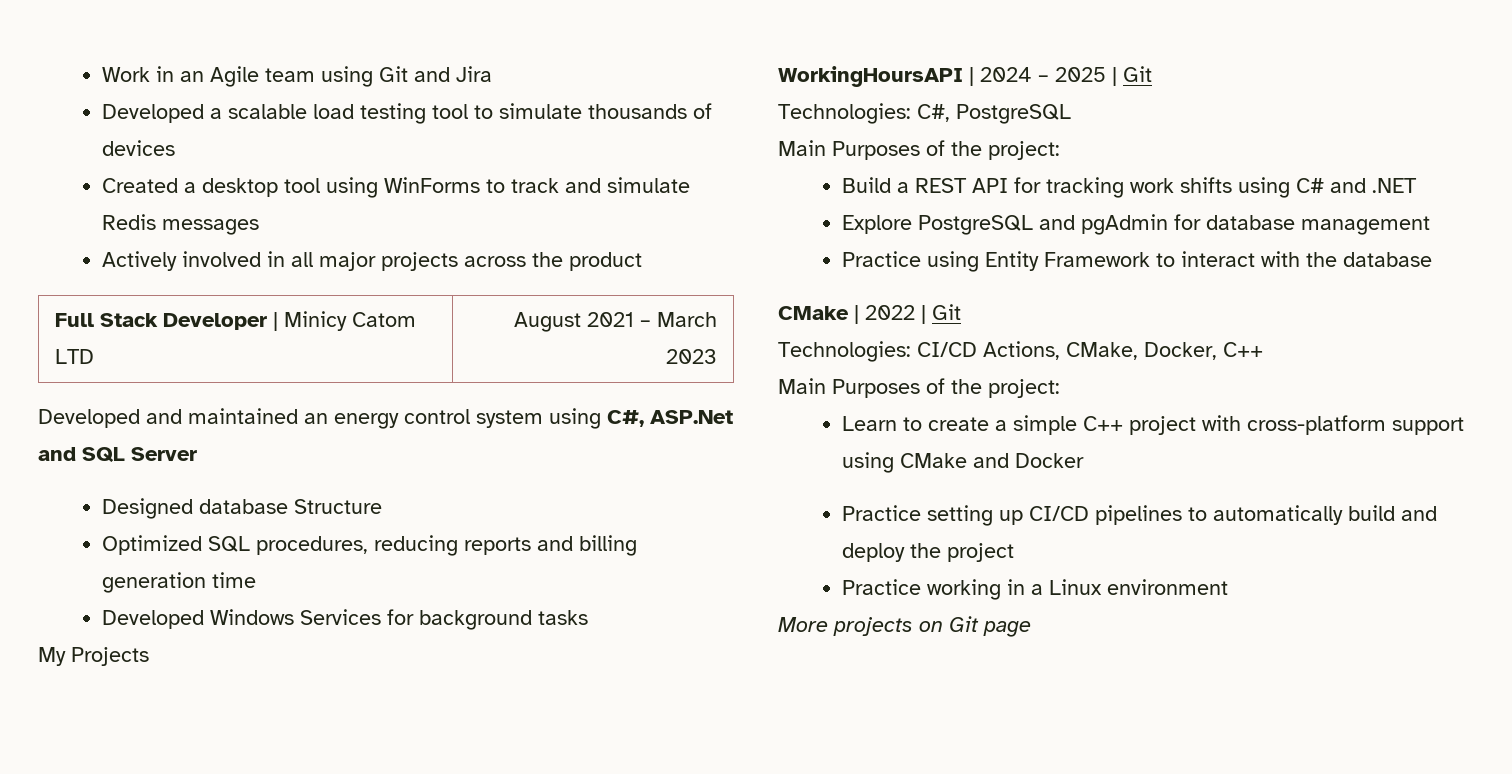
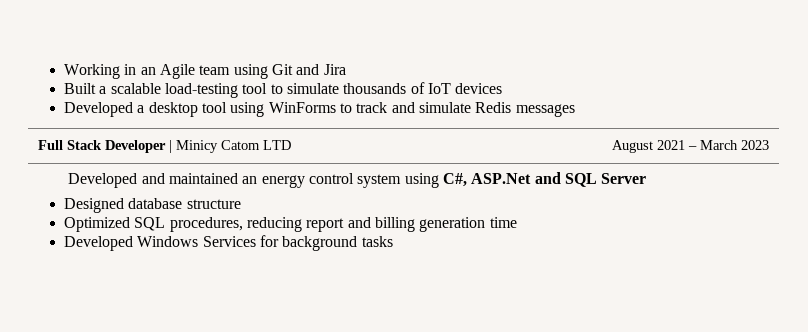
- Work in an Agile team using Git and Jira
+ Working in an Agile team using Git and Jira
- Developed a scalable load testing tool to simulate thousands of devices
+ Built a scalable load-testing tool to simulate thousands of IoT devices
- Created a desktop tool using WinForms to track and simulate Redis messages
+ Developed a desktop tool using WinForms to track and simulate Redis messages
- Actively involved in all major projects across the product
- Designed database Structure
+ Designed database structure
- Optimized SQL procedures, reducing reports and billing generation time
+ Optimized SQL procedures, reducing report and billing generation time
- My Projects
- WorkingHoursAPI | 2024 – 2025 | Git
- Technologies: C#, PostgreSQL
- Main Purposes of the project:
- Build a REST API for tracking work shifts using C# and .NET
- Explore PostgreSQL and pgAdmin for database management
- Practice using Entity Framework to interact with the database
- CMake | 2022 | Git
- Technologies: CI/CD Actions, CMake, Docker, C++
- Main Purposes of the project:
- Learn to create a simple C++ project with cross-platform support using CMake and Docker
- Practice setting up CI/CD pipelines to automatically build and deploy the project
- Practice working in a Linux environment
- More projects on Git page

